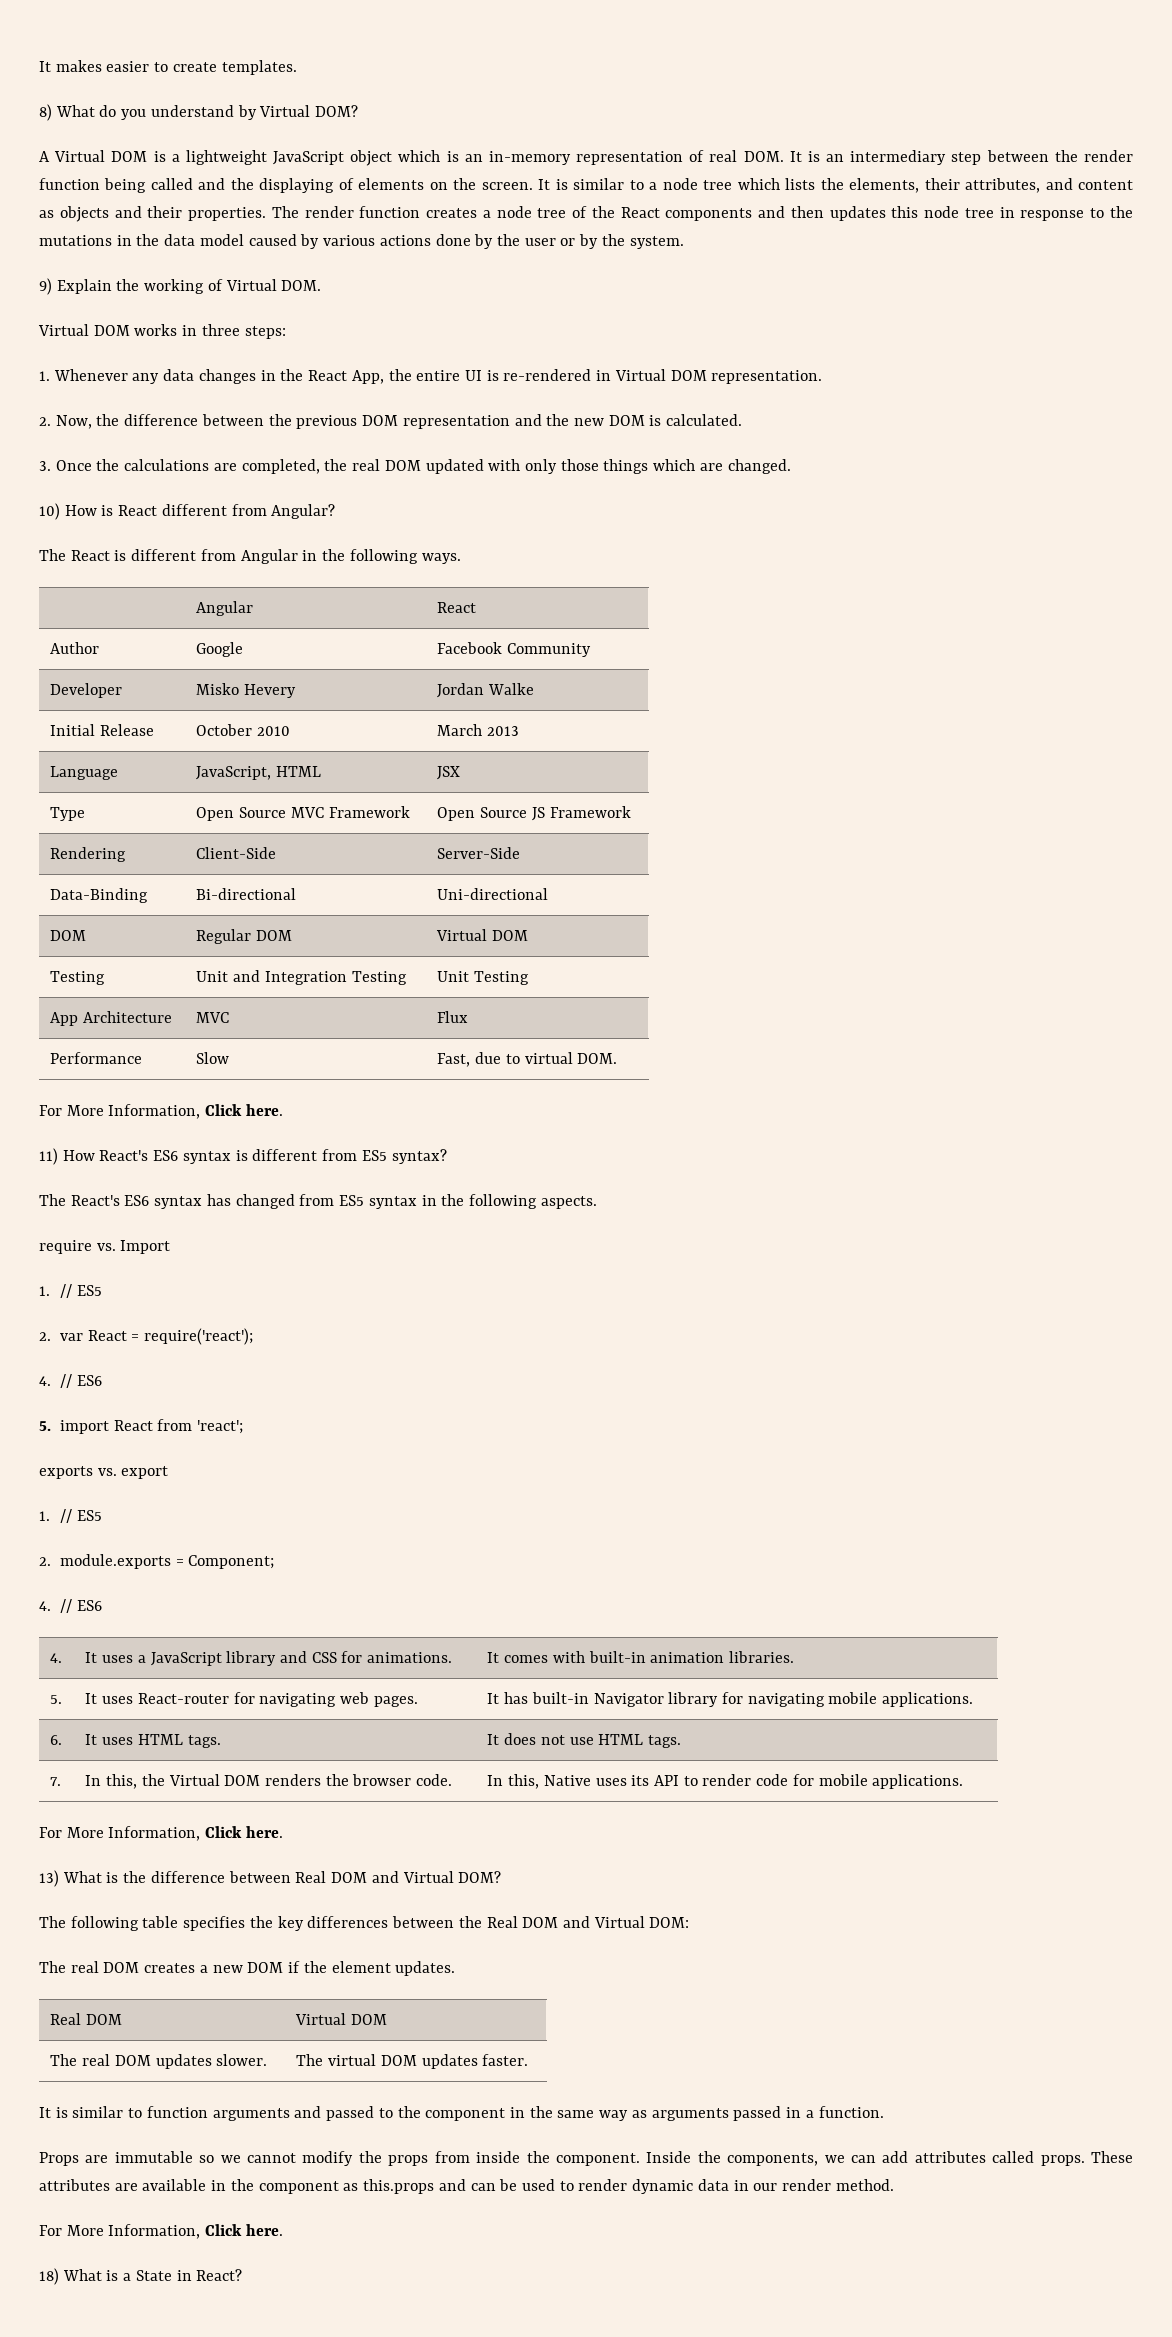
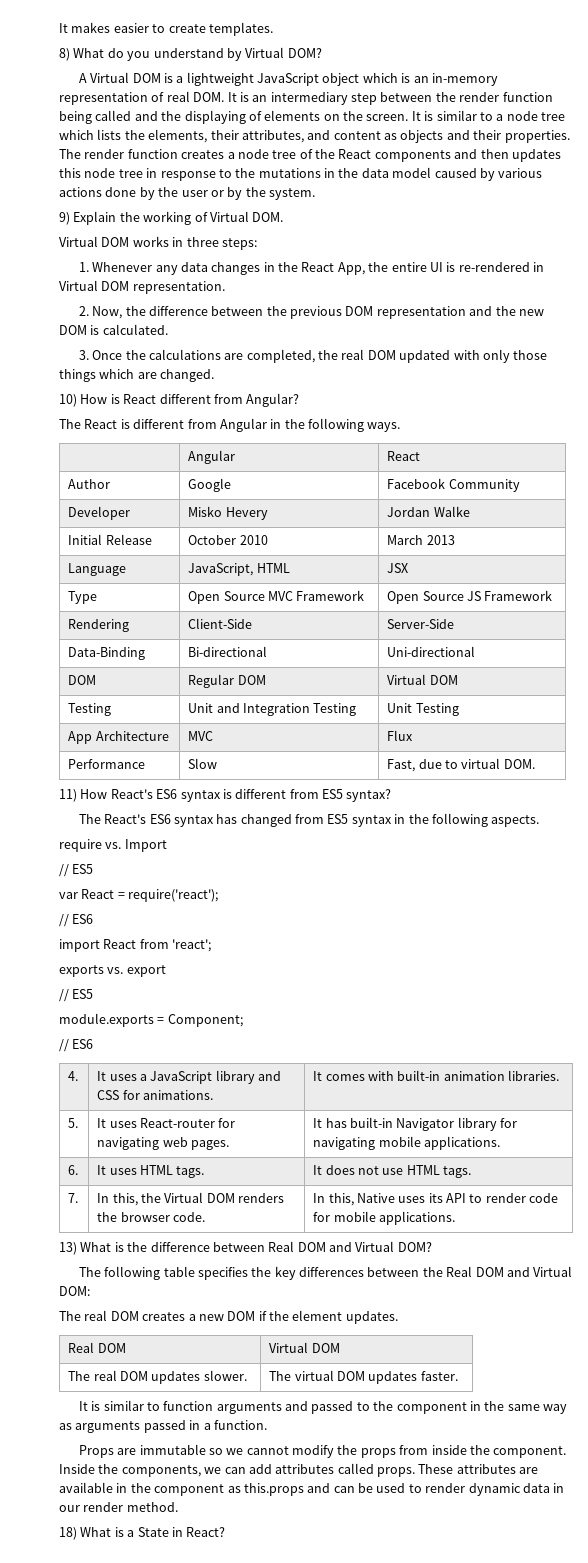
  Performance | Slow | Fast, due to virtual DOM.
- For More Information, Click here.
  require vs. Import
- 1. // ES5
- 2. var React = require('react');
- 4. // ES6
- 5. import React from 'react';
+ // ES5
+ var React = require('react');
+ // ES6
+ import React from 'react';
  exports vs. export
- 1. // ES5
- 2. module.exports = Component;
- 4. // ES6
+ // ES5
+ module.exports = Component;
+ // ES6
  7. | In this, the Virtual DOM renders the browser code. | In this, Native uses its API to render code for mobile applications.
- For More Information, Click here.
  These attributes are available in the component as this.props and can be used to render dynamic data in our render method.
- For More Information, Click here.

